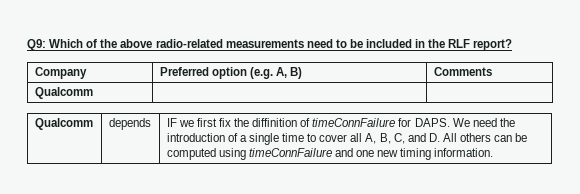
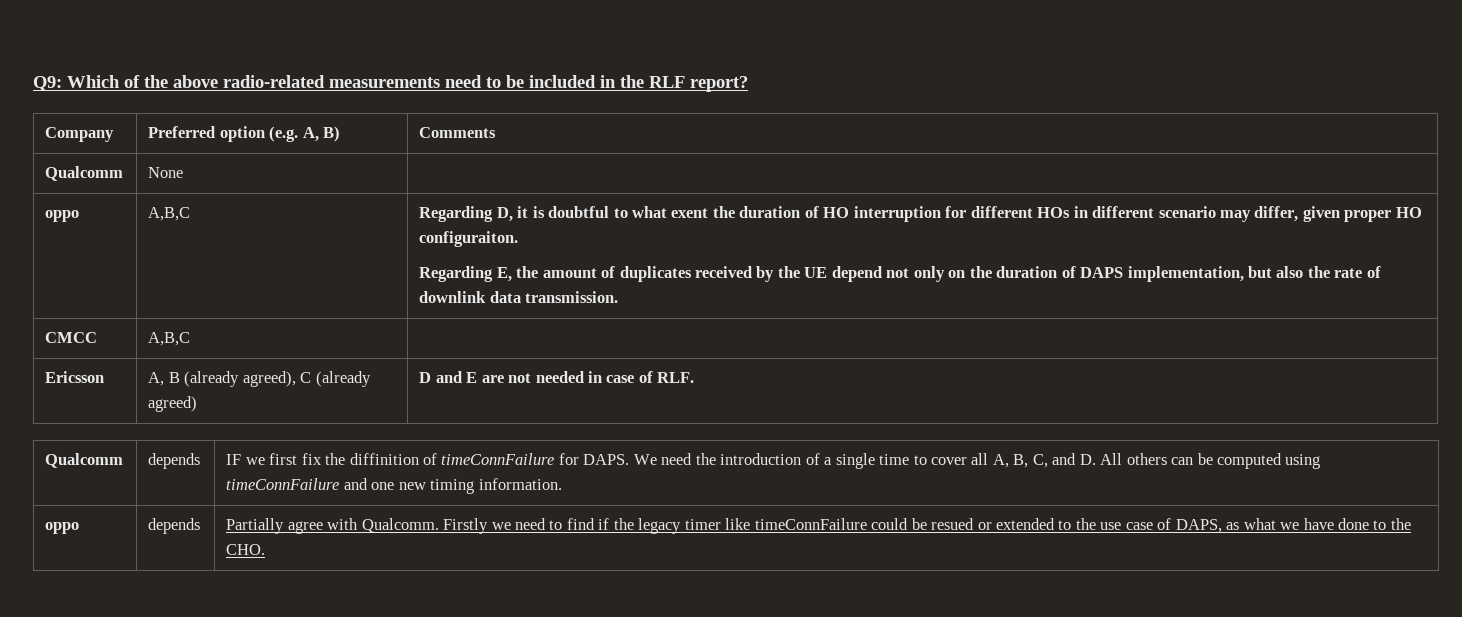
- Qualcomm | |
+ Qualcomm | None |
+ oppo | A,B,C | Regarding D, it is doubtful to what exent the duration of HO interruption for different HOs in different scenario may differ, given proper HO configuraiton.
+ Regarding E, the amount of duplicates received by the UE depend not only on the duration of DAPS implementation, but also the rate of downlink data transmission.
+ CMCC | A,B,C |
+ Ericsson | A, B (already agreed), C (already agreed) | D and E are not needed in case of RLF.
+ oppo | depends | Partially agree with Qualcomm. Firstly we need to find if the legacy timer like timeConnFailure could be resued or extended to the use case of DAPS, as what we have done to the CHO.

